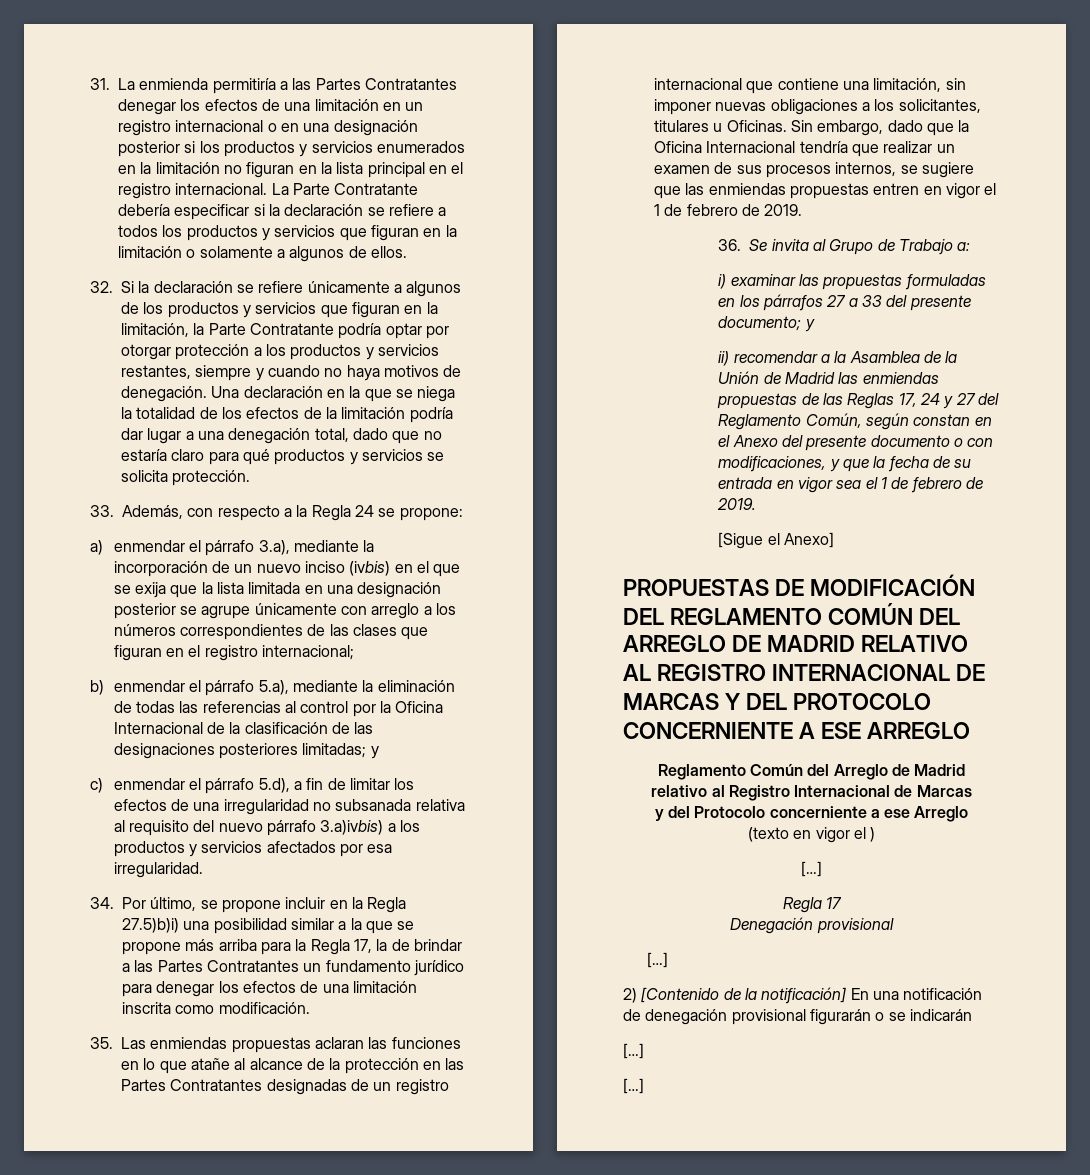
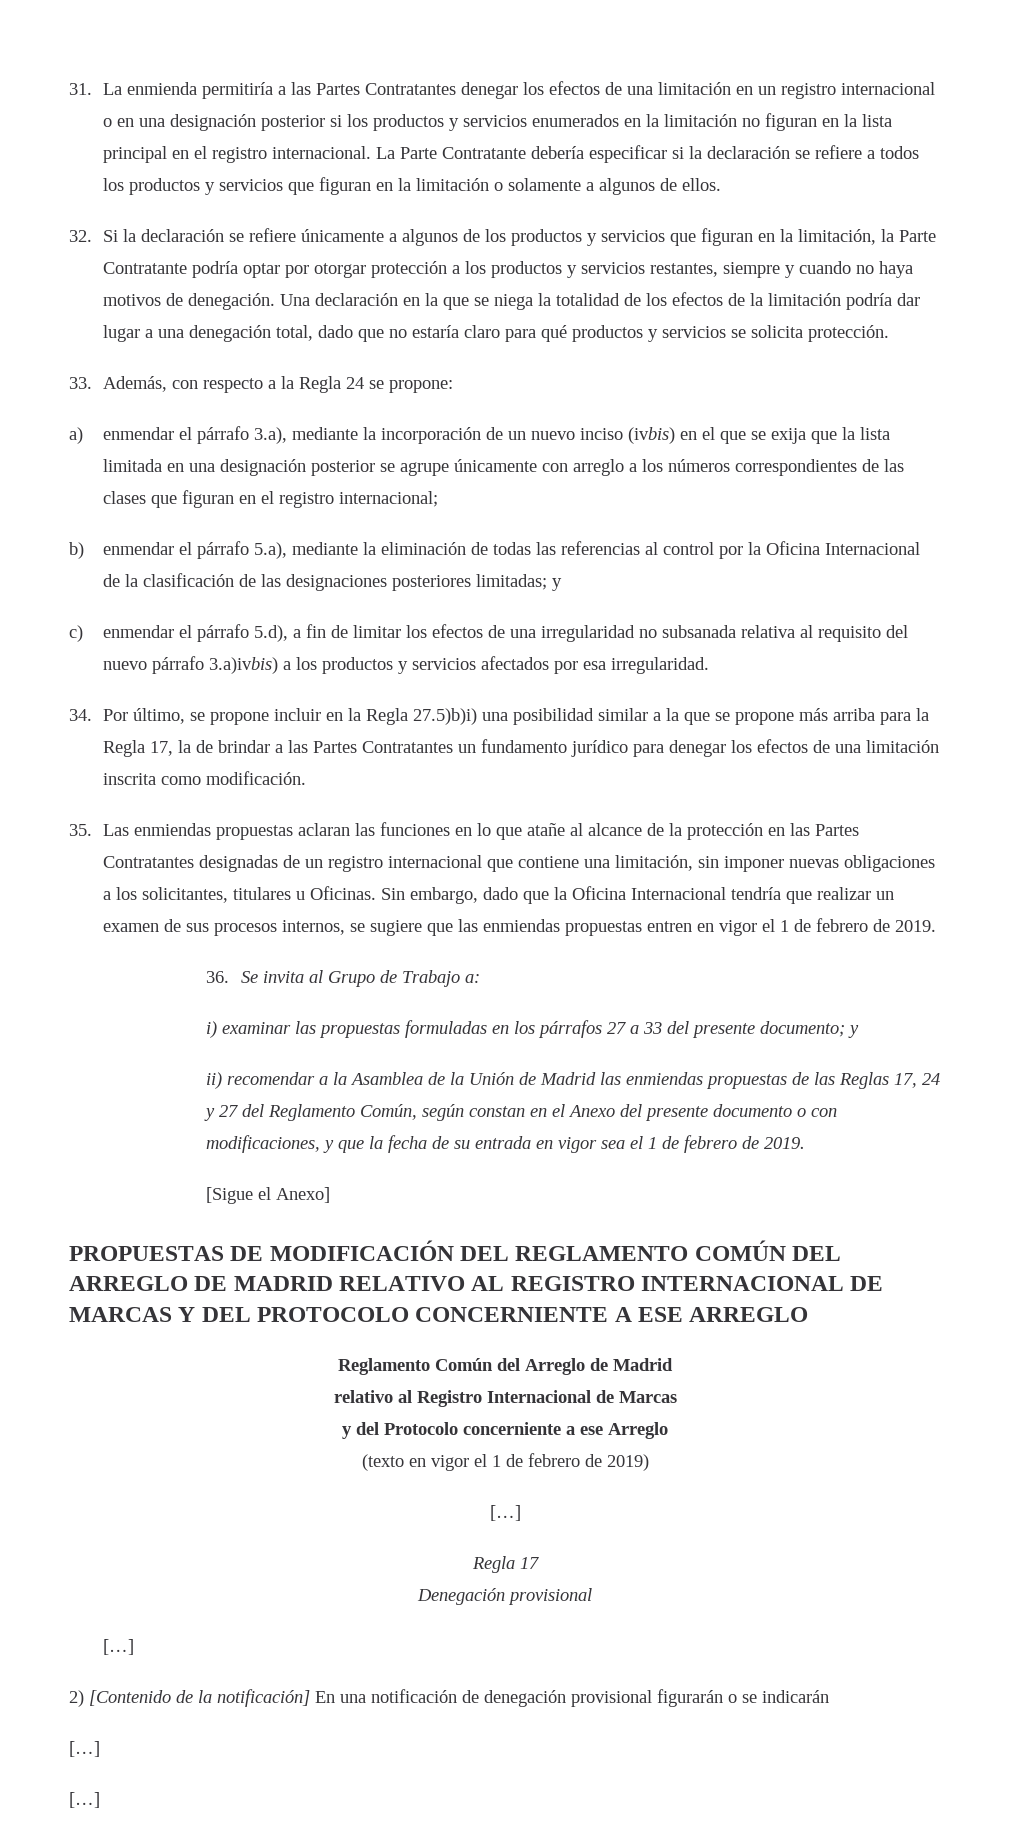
- (texto en vigor el )
+ (texto en vigor el 1 de febrero de 2019)

